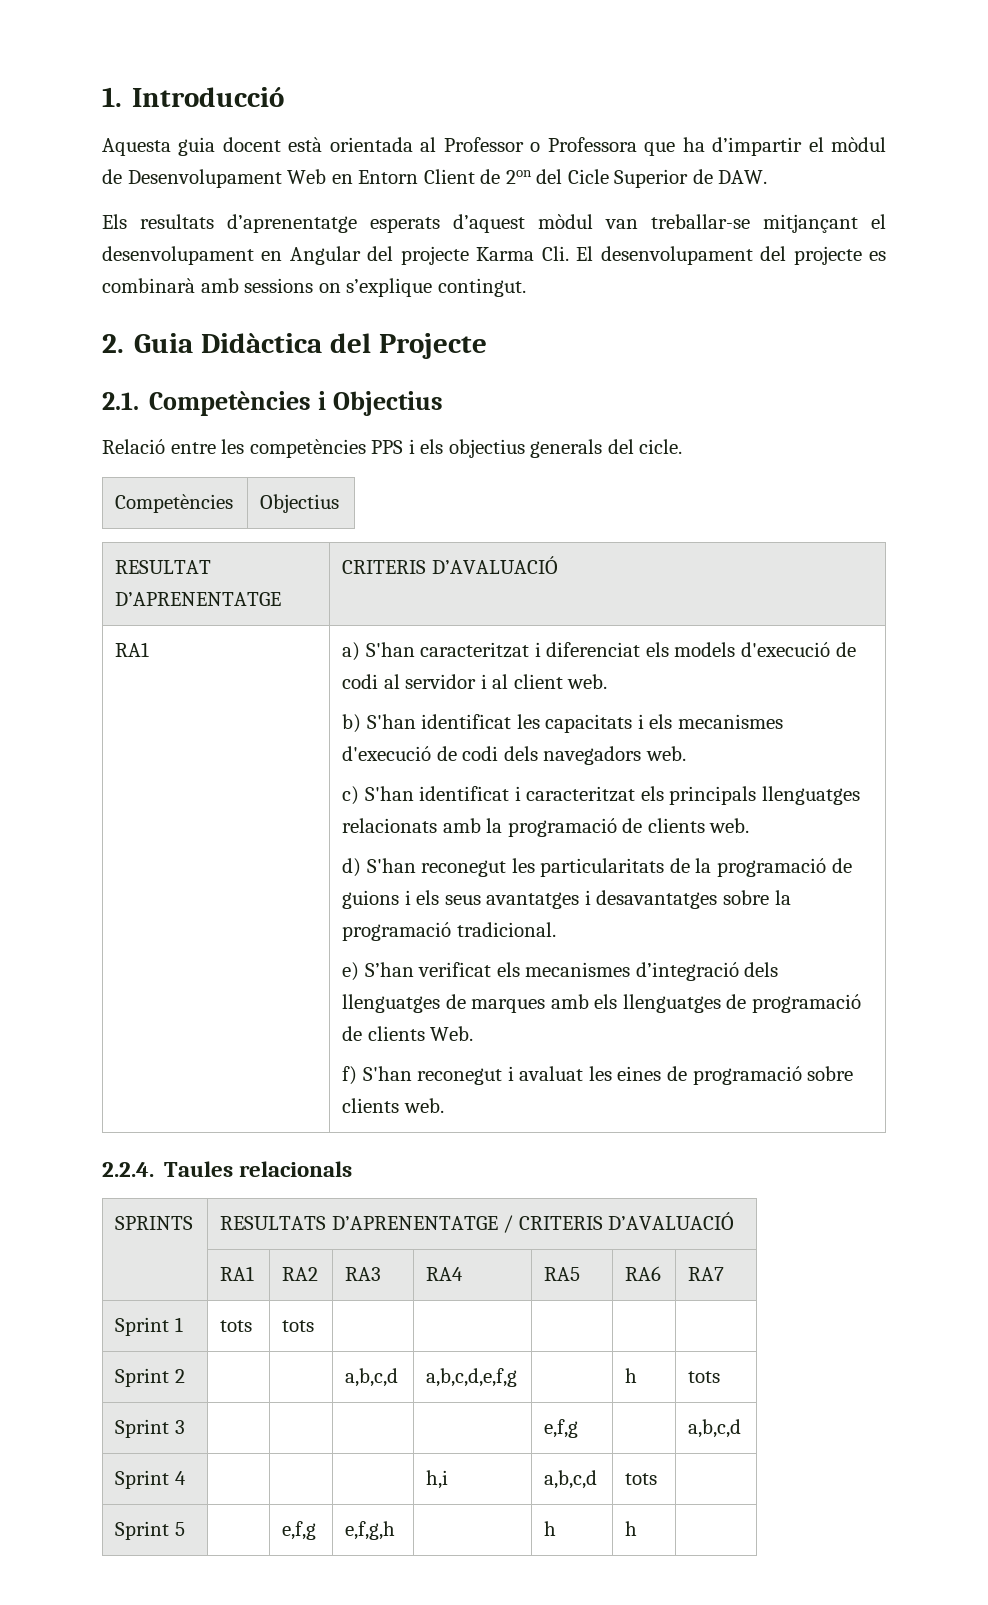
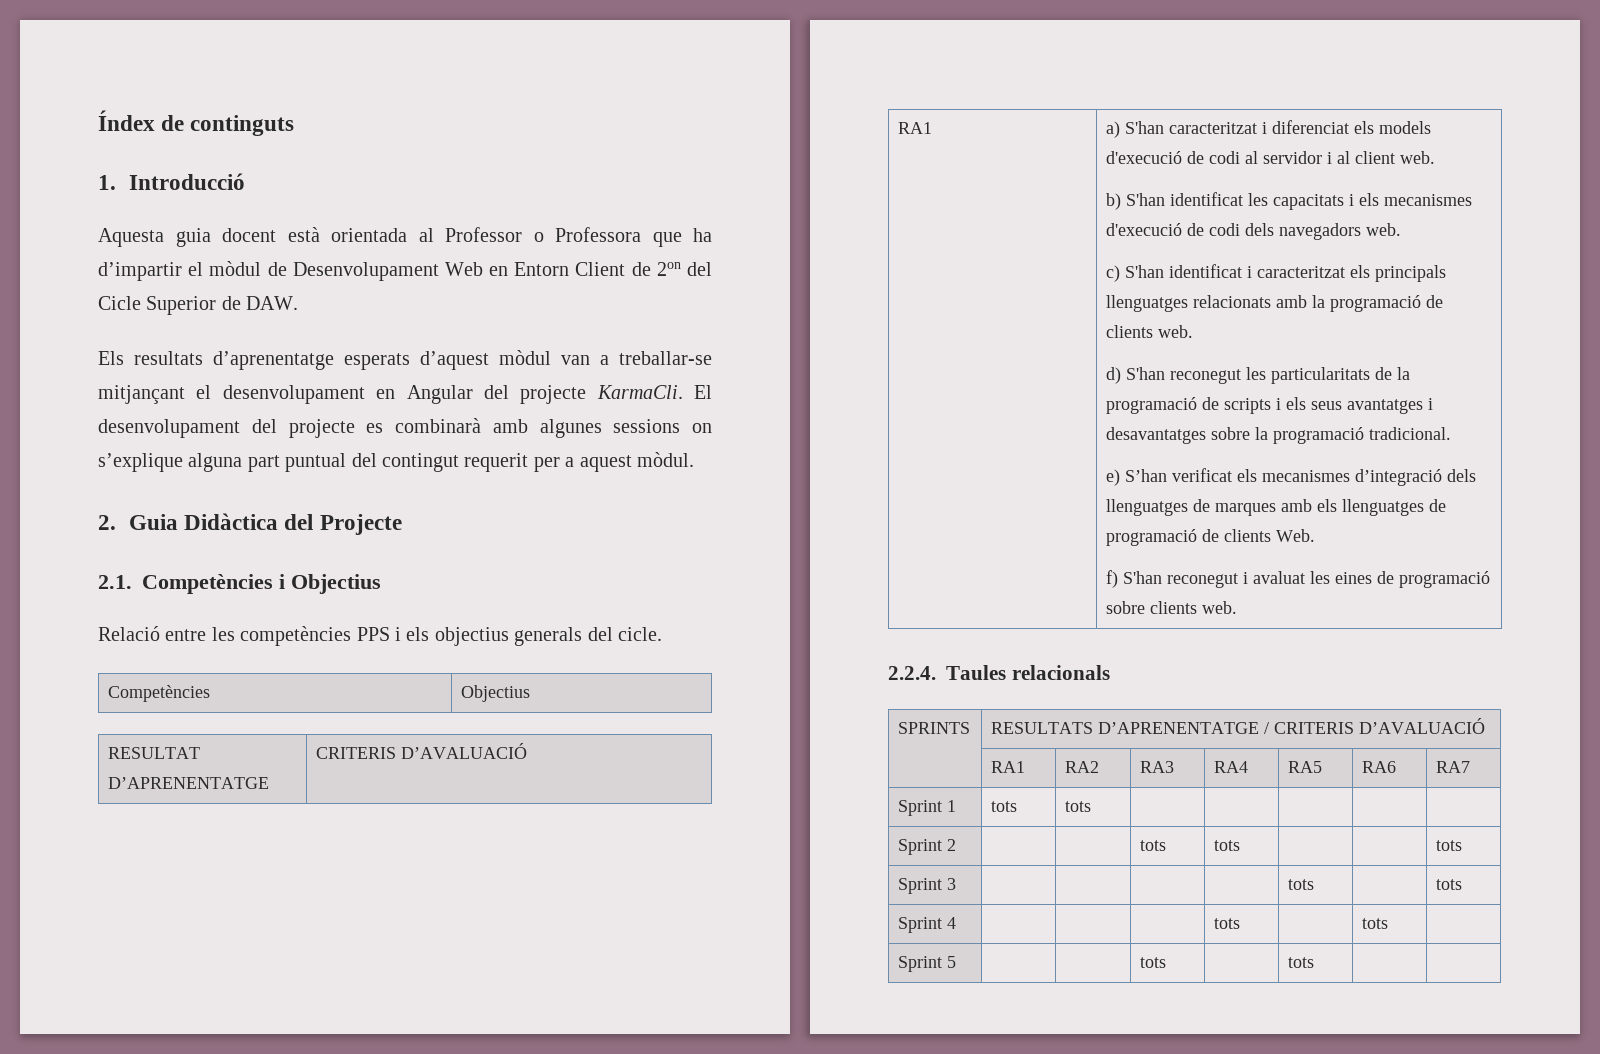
+ Índex de continguts
- Els resultats d’aprenentatge esperats d’aquest mòdul van treballar-se mitjançant el desenvolupament en Angular del projecte Karma Cli. El desenvolupament del projecte es combinarà amb sessions on s’explique contingut.
+ Els resultats d’aprenentatge esperats d’aquest mòdul van a treballar-se mitjançant el desenvolupament en Angular del projecte KarmaCli. El desenvolupament del projecte es combinarà amb algunes sessions on s’explique alguna part puntual del contingut requerit per a aquest mòdul.
- d) S'han reconegut les particularitats de la programació de guions i els seus avantatges i desavantatges sobre la programació tradicional.
+ d) S'han reconegut les particularitats de la programació de scripts i els seus avantatges i desavantatges sobre la programació tradicional.
- Sprint 2 | | | a,b,c,d | a,b,c,d,e,f,g | | h | tots
+ Sprint 2 | | | tots | tots | | | tots
- Sprint 3 | | | | | e,f,g | | a,b,c,d
+ Sprint 3 | | | | | tots | | tots
- Sprint 4 | | | | h,i | a,b,c,d | tots |
+ Sprint 4 | | | | tots | | tots |
- Sprint 5 | | e,f,g | e,f,g,h | | h | h |
+ Sprint 5 | | | tots | | tots | |

